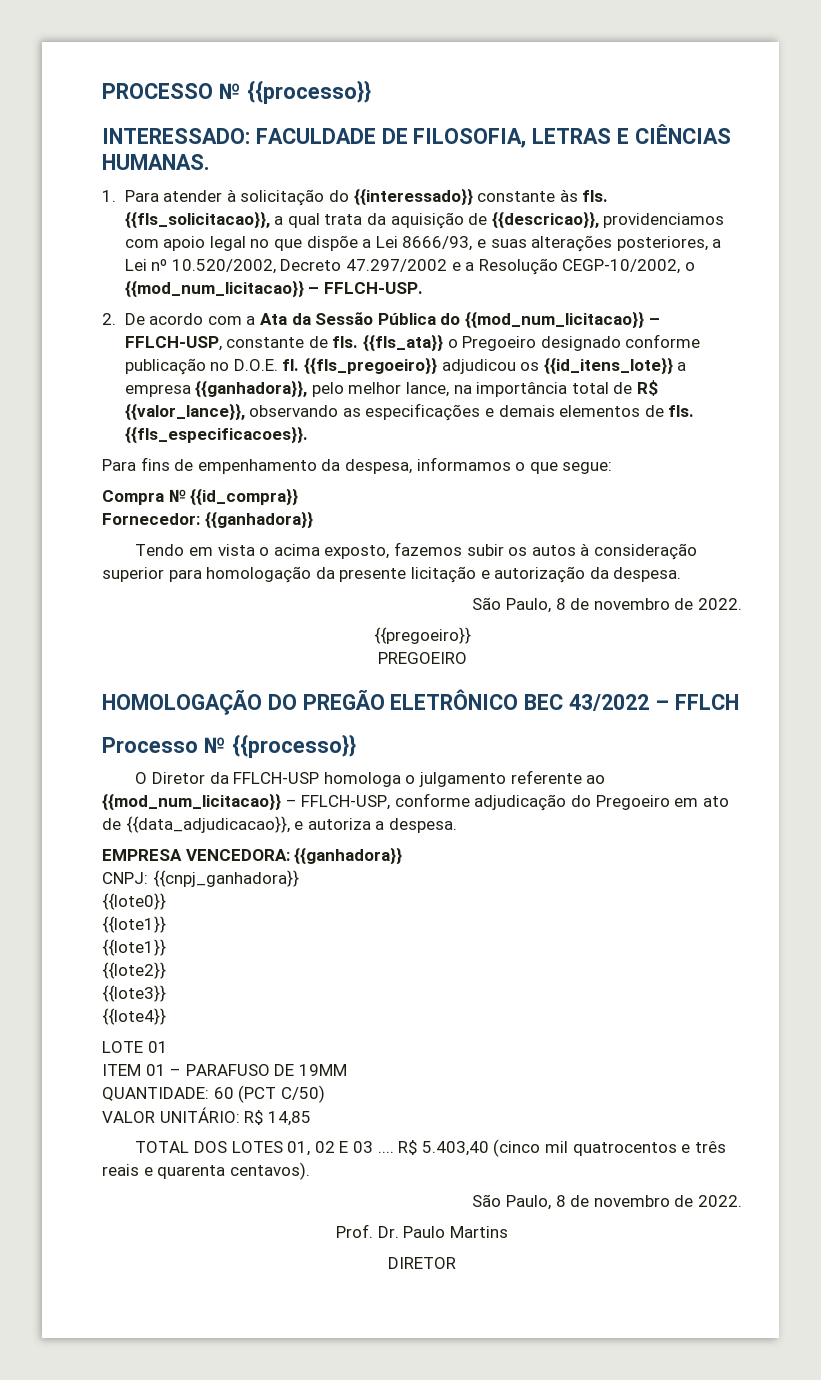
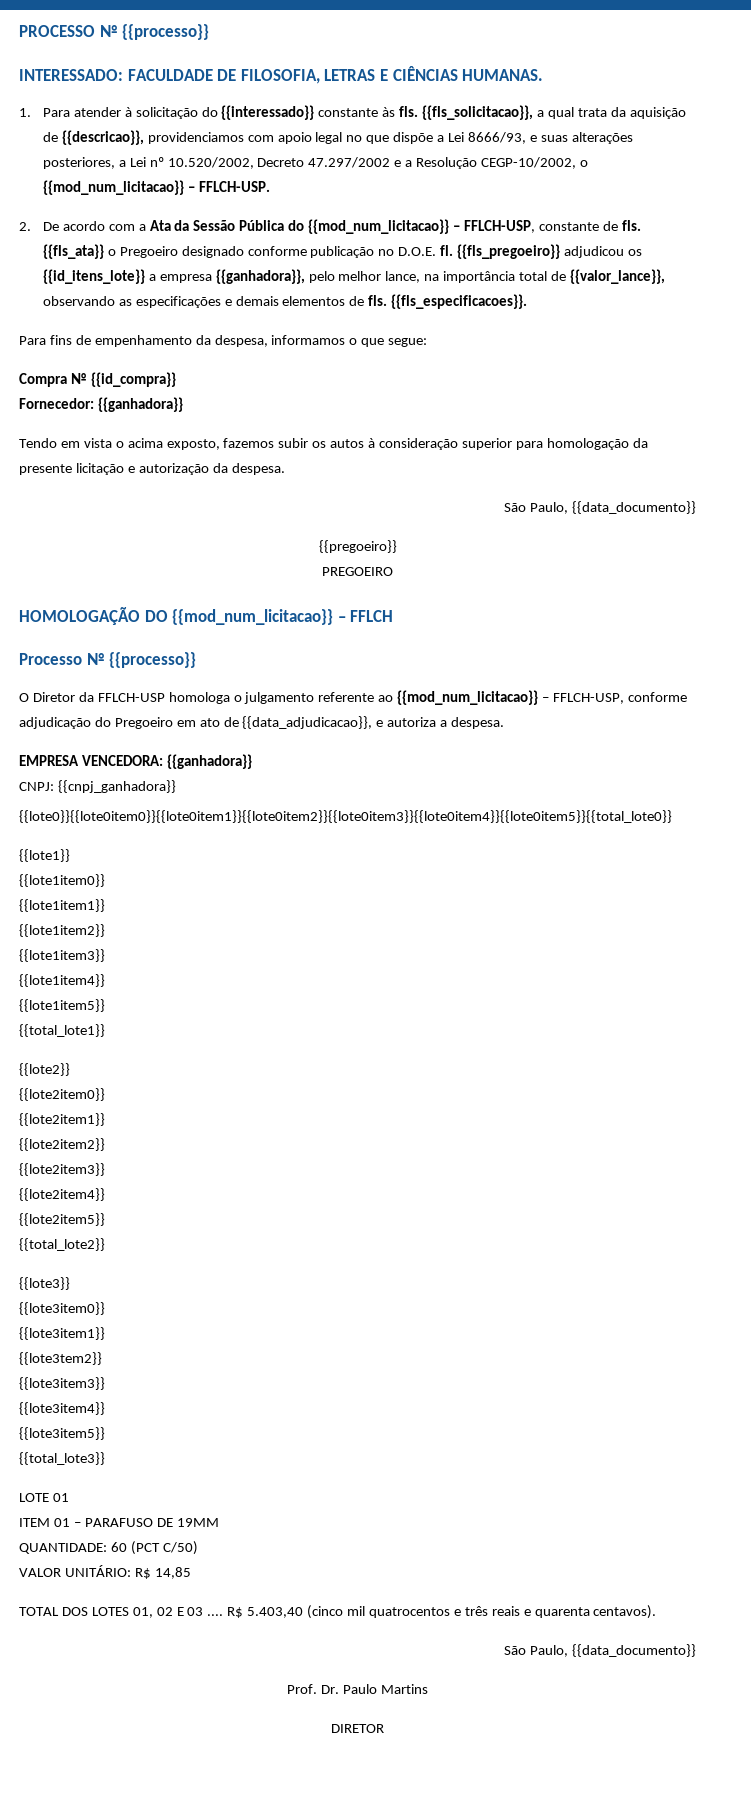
- {{fls_pregoeiro}} adjudicou os {{id_itens_lote}} a empresa {{ganhadora}}, pelo melhor lance, na importância total de R$ {{valor_lance}}, observando as especificações e demais elementos de fls.
+ {{fls_pregoeiro}} adjudicou os {{id_itens_lote}} a empresa {{ganhadora}}, pelo melhor lance, na importância total de {{valor_lance}}, observando as especificações e demais elementos de fls.
  Tendo em vista o acima exposto, fazemos subir os autos à consideração superior para homologação da presente licitação e autorização da despesa.
- São Paulo, 8 de novembro de 2022.
+ São Paulo, {{data_documento}}
- HOMOLOGAÇÃO DO PREGÃO ELETRÔNICO BEC 43/2022 – FFLCH
+ HOMOLOGAÇÃO DO {{mod_num_licitacao}} – FFLCH
- {{lote0}}
+ {{lote0}}{{lote0item0}}{{lote0item1}}{{lote0item2}}{{lote0item3}}{{lote0item4}}{{lote0item5}}{{total_lote0}}
  {{lote1}}
- {{lote1}}
+ {{lote1item0}}
+ {{lote1item1}}
+ {{lote1item2}}
+ {{lote1item3}}
+ {{lote1item4}}
+ {{lote1item5}}
+ {{total_lote1}}
  {{lote2}}
+ {{lote2item0}}
+ {{lote2item1}}
+ {{lote2item2}}
+ {{lote2item3}}
+ {{lote2item4}}
+ {{lote2item5}}
+ {{total_lote2}}
  {{lote3}}
- {{lote4}}
+ {{lote3item0}}
+ {{lote3item1}}
+ {{lote3tem2}}
+ {{lote3item3}}
+ {{lote3item4}}
+ {{lote3item5}}
+ {{total_lote3}}
  R$ 5.403,40 (cinco mil quatrocentos e três reais e quarenta centavos).
- São Paulo, 8 de novembro de 2022.
+ São Paulo, {{data_documento}}

